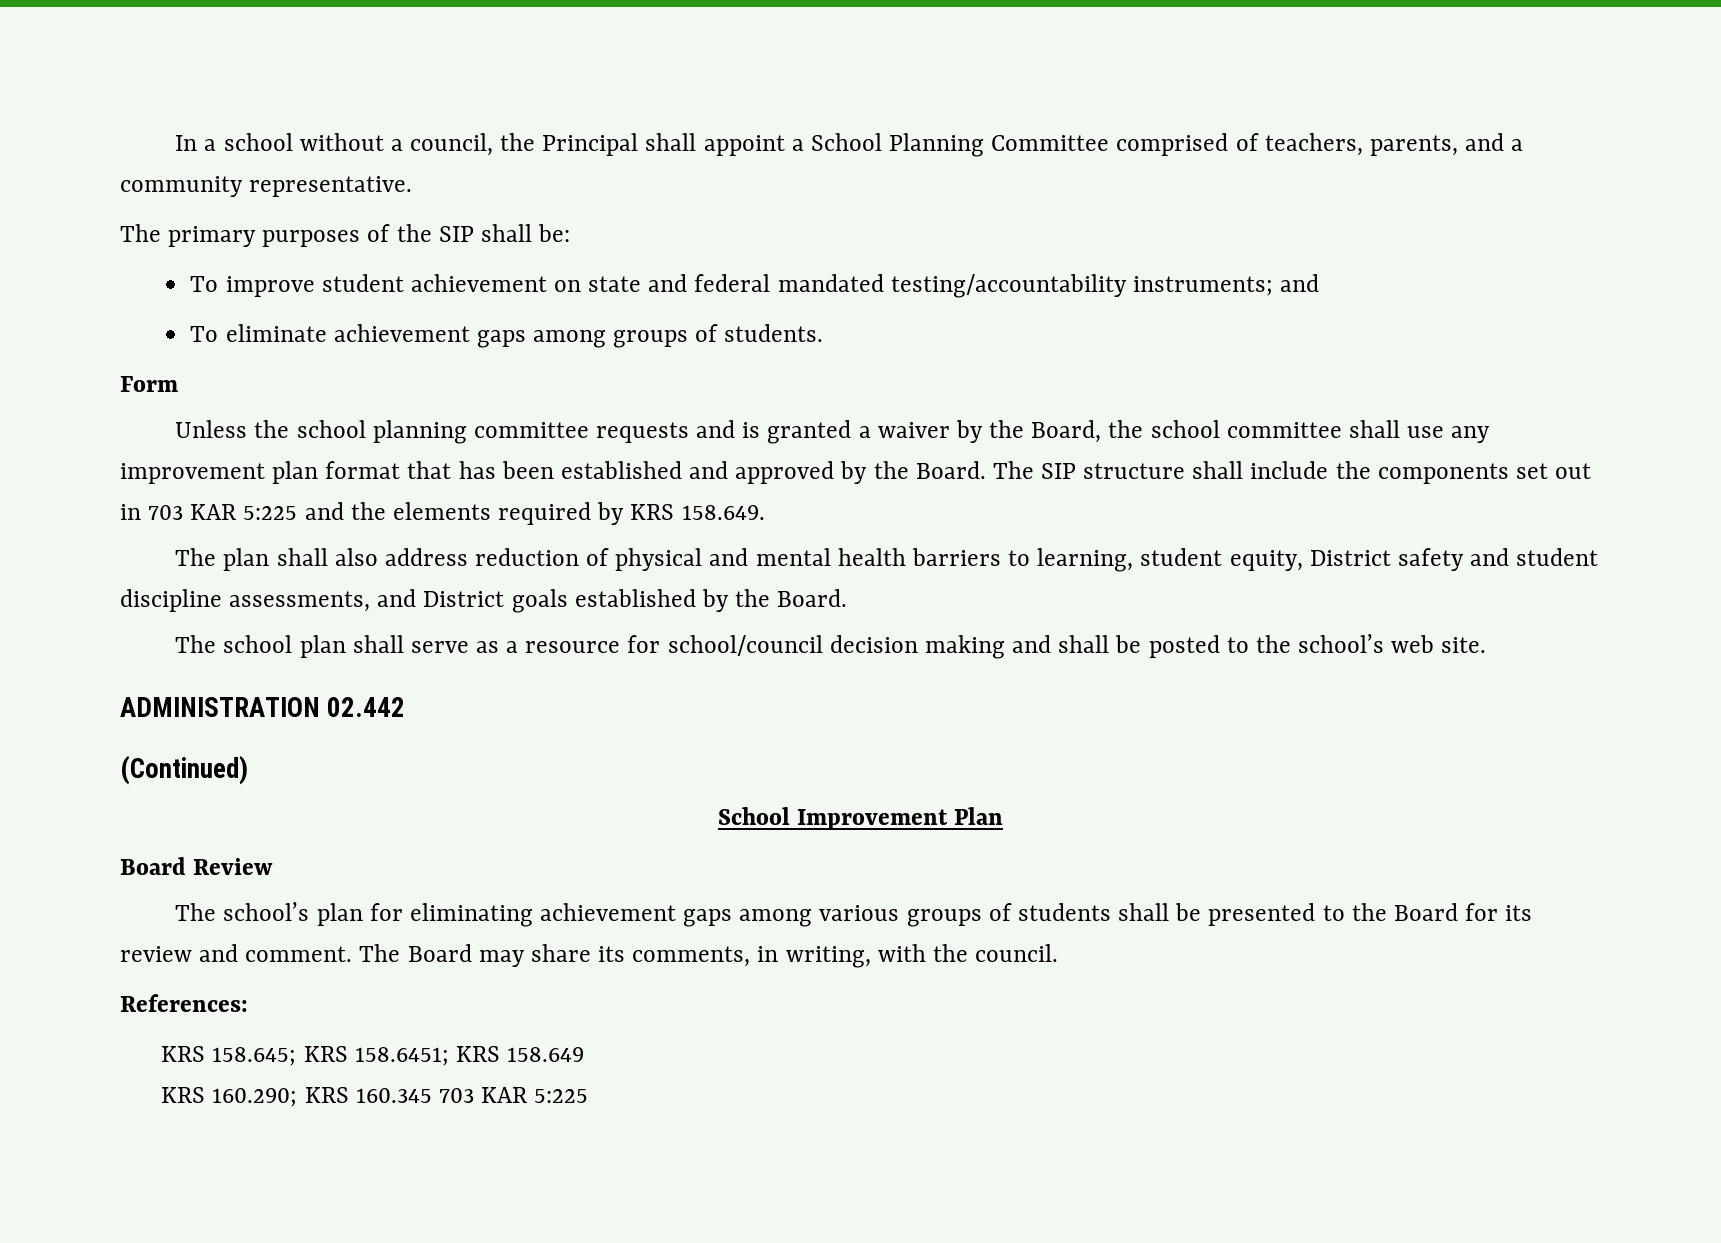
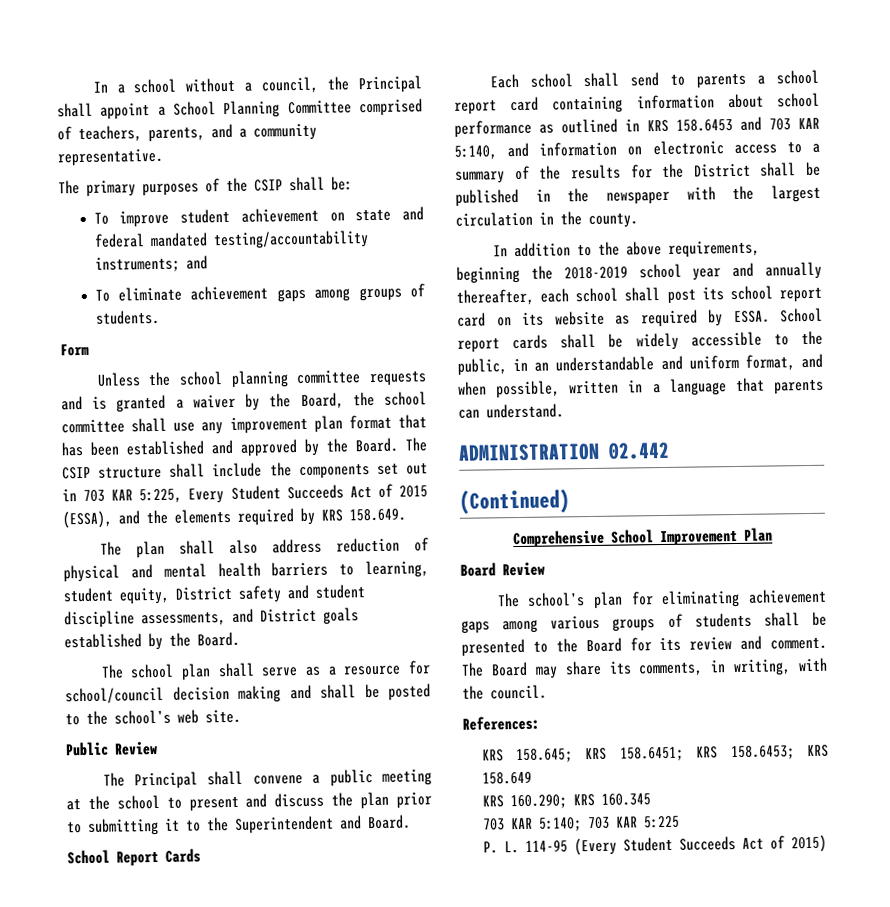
- The primary purposes of the SIP shall be:
+ The primary purposes of the CSIP shall be:
- The SIP structure shall include the components set out in 703 KAR 5:225 and the elements required by KRS 158.649.
+ The CSIP structure shall include the components set out in 703 KAR 5:225, Every Student Succeeds Act of 2015 (ESSA), and the elements required by KRS 158.649.
+ Public Review
+ The Principal shall convene a public meeting at the school to present and discuss the plan prior to submitting it to the Superintendent and Board.
+ School Report Cards
+ Each school shall send to parents a school report card containing information about school performance as outlined in KRS 158.6453 and 703 KAR 5:140, and information on electronic access to a summary of the results for the District shall be published in the newspaper with the largest circulation in the county.
+ In addition to the above requirements, beginning the 2018-2019 school year and annually thereafter, each school shall post its school report card on its website as required by ESSA. School report cards shall be widely accessible to the public, in an understandable and uniform format, and when possible, written in a language that parents can understand.
- School Improvement Plan
+ Comprehensive School Improvement Plan
- KRS 158.645; KRS 158.6451; KRS 158.649
+ KRS 158.645; KRS 158.6451; KRS 158.6453; KRS 158.649
- KRS 160.290; KRS 160.345 703 KAR 5:225
+ KRS 160.290; KRS 160.345
+ 703 KAR 5:140; 703 KAR 5:225
+ P. L. 114-95 (Every Student Succeeds Act of 2015)

